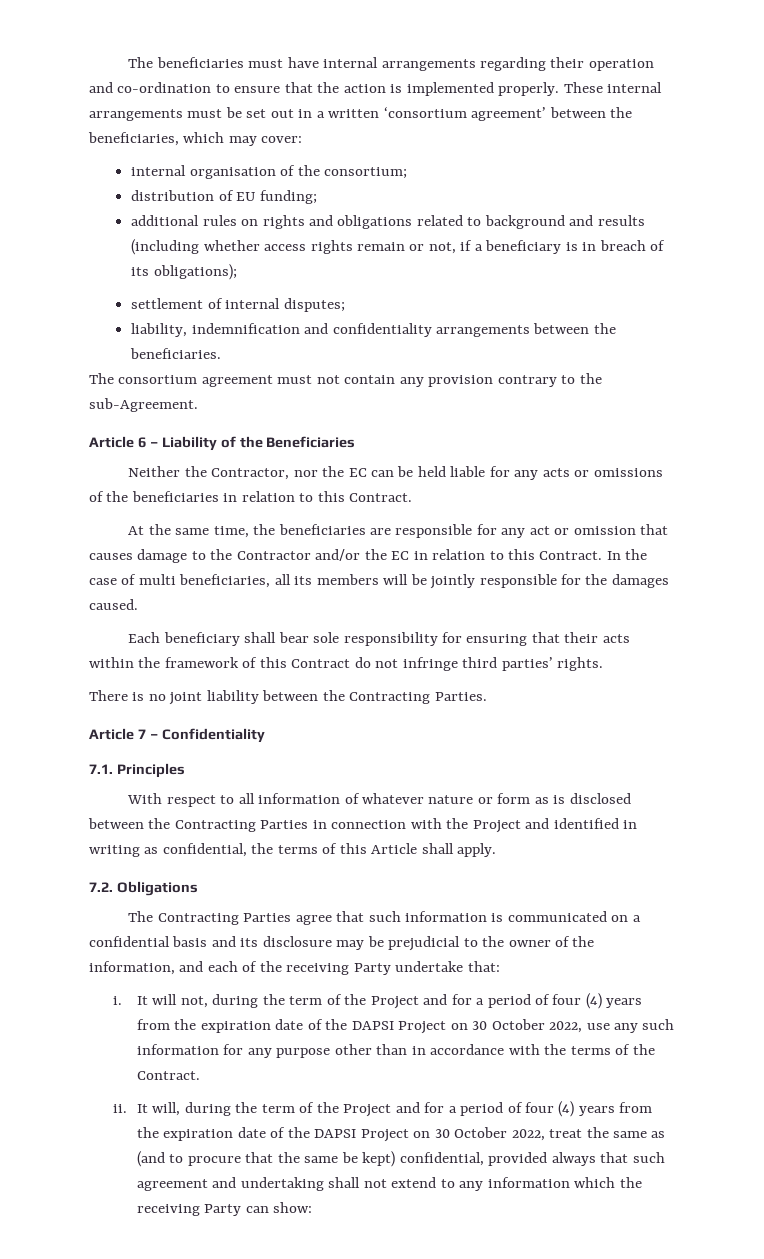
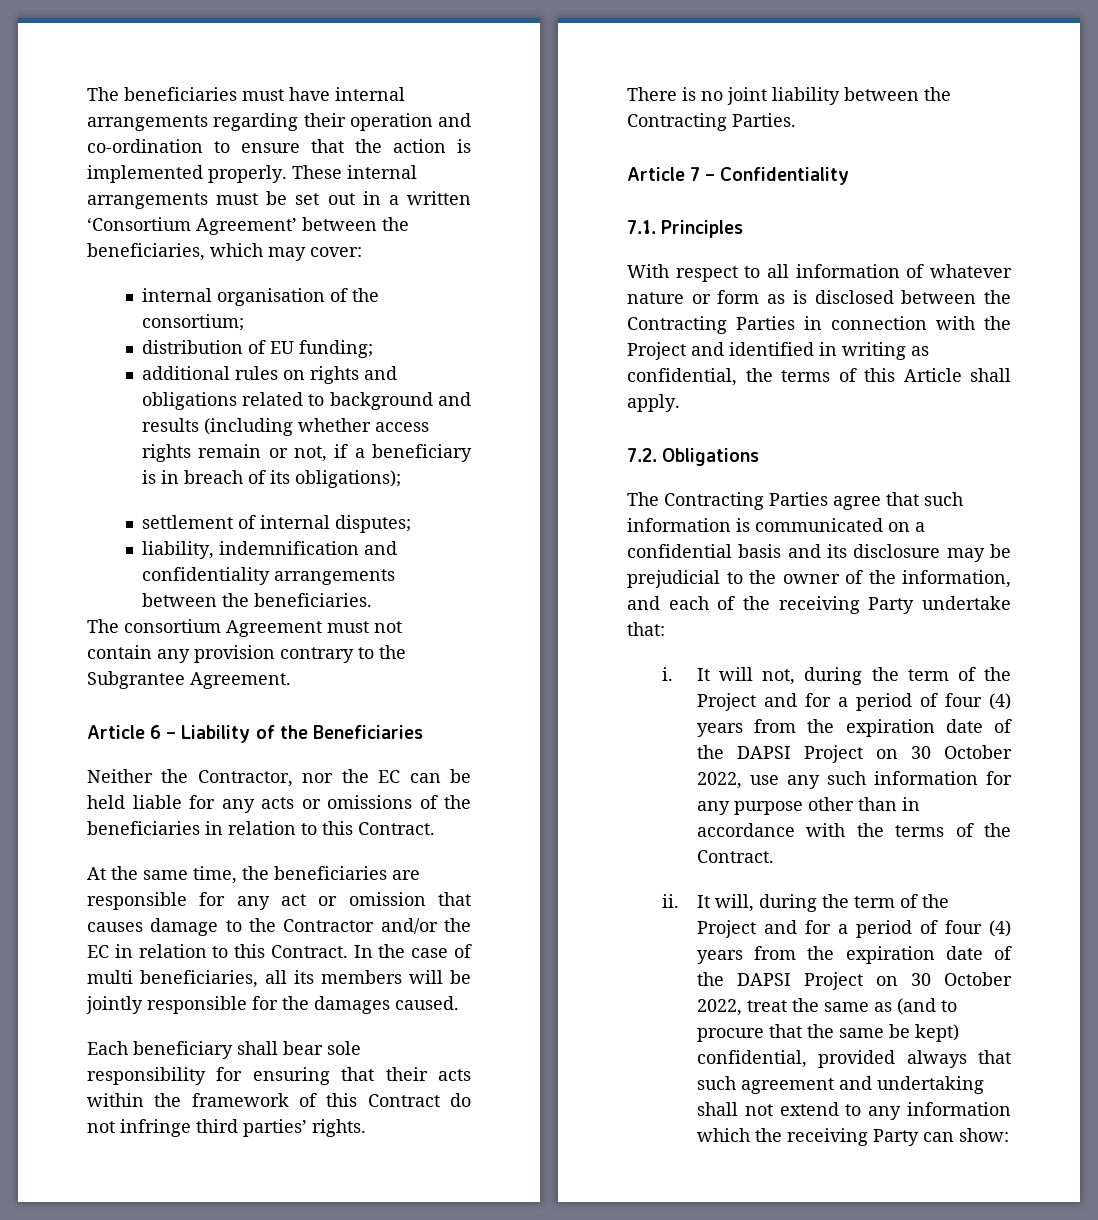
- These internal arrangements must be set out in a written ‘consortium agreement’ between the beneficiaries, which may cover:
+ These internal arrangements must be set out in a written ‘Consortium Agreement’ between the beneficiaries, which may cover:
- The consortium agreement must not contain any provision contrary to the sub-Agreement.
+ The consortium Agreement must not contain any provision contrary to the Subgrantee Agreement.

